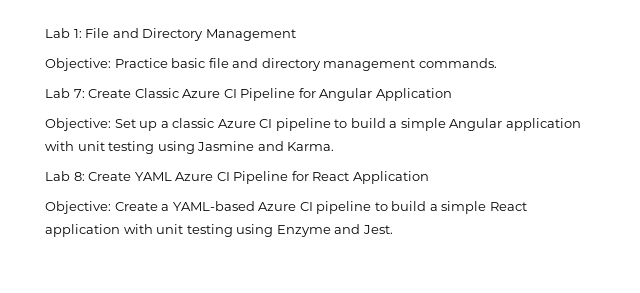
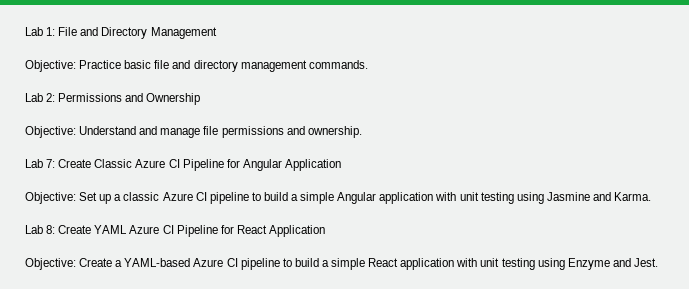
+ Lab 2: Permissions and Ownership
+ Objective: Understand and manage file permissions and ownership.

